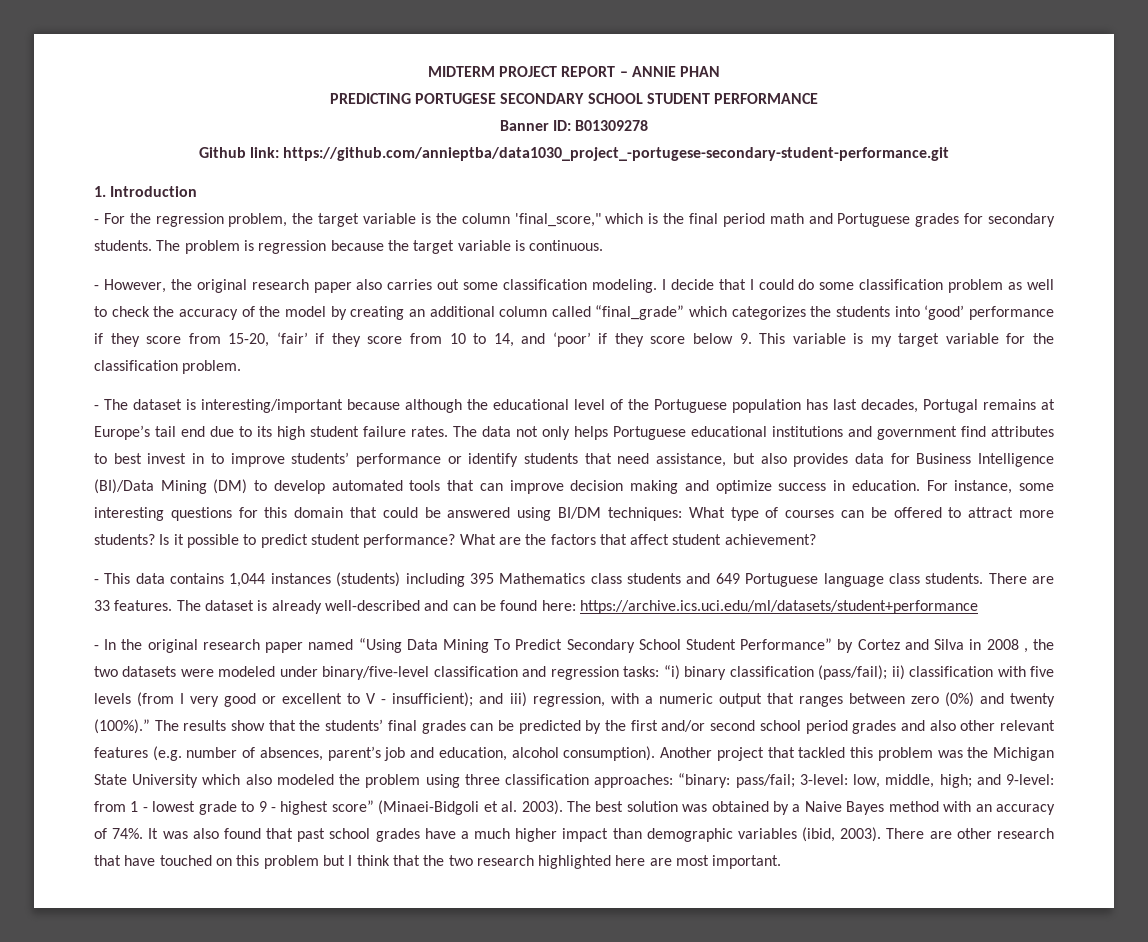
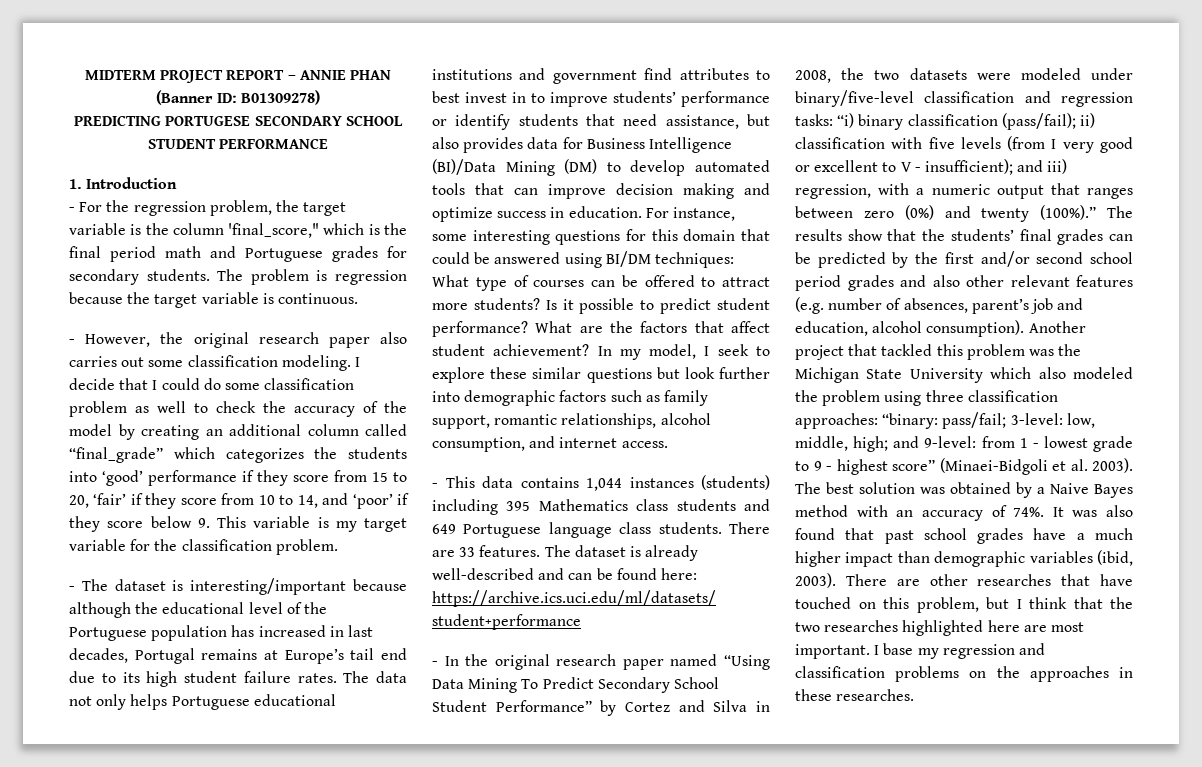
- MIDTERM PROJECT REPORT – ANNIE PHAN
+ MIDTERM PROJECT REPORT – ANNIE PHAN (Banner ID: B01309278)
- Banner ID: B01309278
- Github link: https://github.com/annieptba/data1030_project_-portugese-secondary-student-performance.git
- I decide that I could do some classification problem as well to check the accuracy of the model by creating an additional column called “final_grade” which categorizes the students into ‘good’ performance if they score from 15-20, ‘fair’ if they score from 10 to 14, and ‘poor’ if they score below 9. This variable is my target variable for the classification problem.
+ I decide that I could do some classification problem as well to check the accuracy of the model by creating an additional column called “final_grade” which categorizes the students into ‘good’ performance if they score from 15 to 20, ‘fair’ if they score from 10 to 14, and ‘poor’ if they score below 9. This variable is my target variable for the classification problem.
- - The dataset is interesting/important because although the educational level of the Portuguese population has last decades, Portugal remains at Europe’s tail end due to its high student failure rates.
+ - The dataset is interesting/important because although the educational level of the Portuguese population has increased in last decades, Portugal remains at Europe’s tail end due to its high student failure rates.
+ In my model, I seek to explore these similar questions but look further into demographic factors such as family support, romantic relationships, alcohol consumption, and internet access.
- - In the original research paper named “Using Data Mining To Predict Secondary School Student Performance” by Cortez and Silva in 2008 , the two datasets were modeled under binary/five-level classification and regression tasks:
+ - In the original research paper named “Using Data Mining To Predict Secondary School Student Performance” by Cortez and Silva in 2008, the two datasets were modeled under binary/five-level classification and regression tasks:
- There are other research that have touched on this problem but I think that the two research highlighted here are most important.
+ There are other researches that have touched on this problem, but I think that the two researches highlighted here are most important.
+ I base my regression and classification problems on the approaches in these researches.

